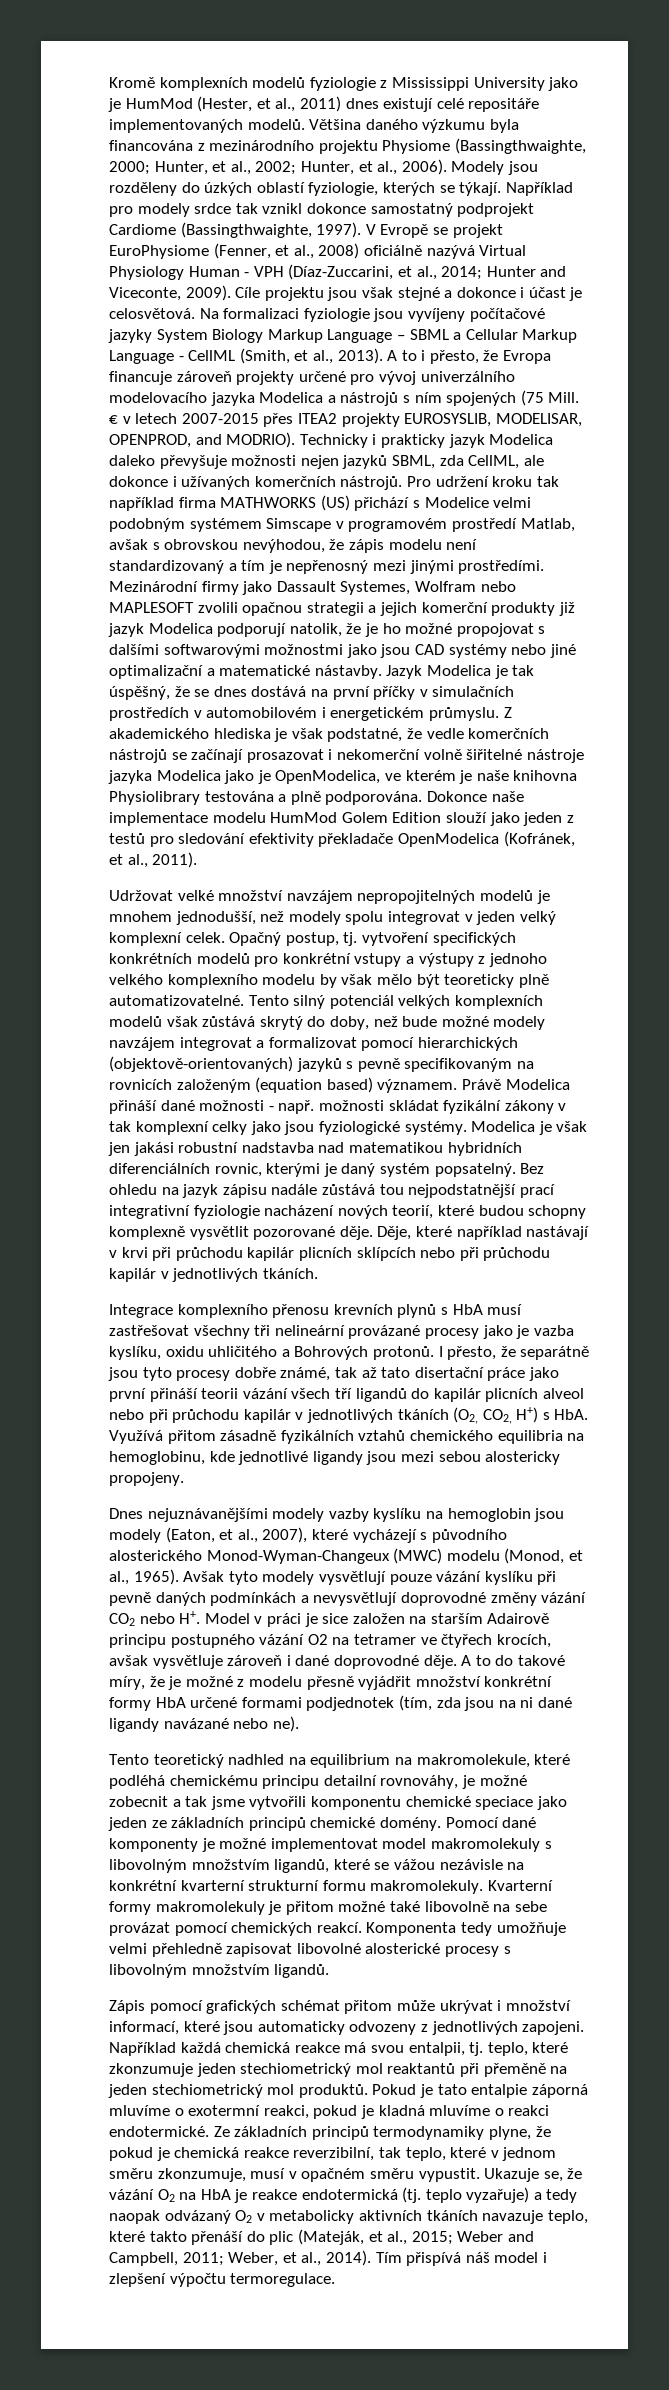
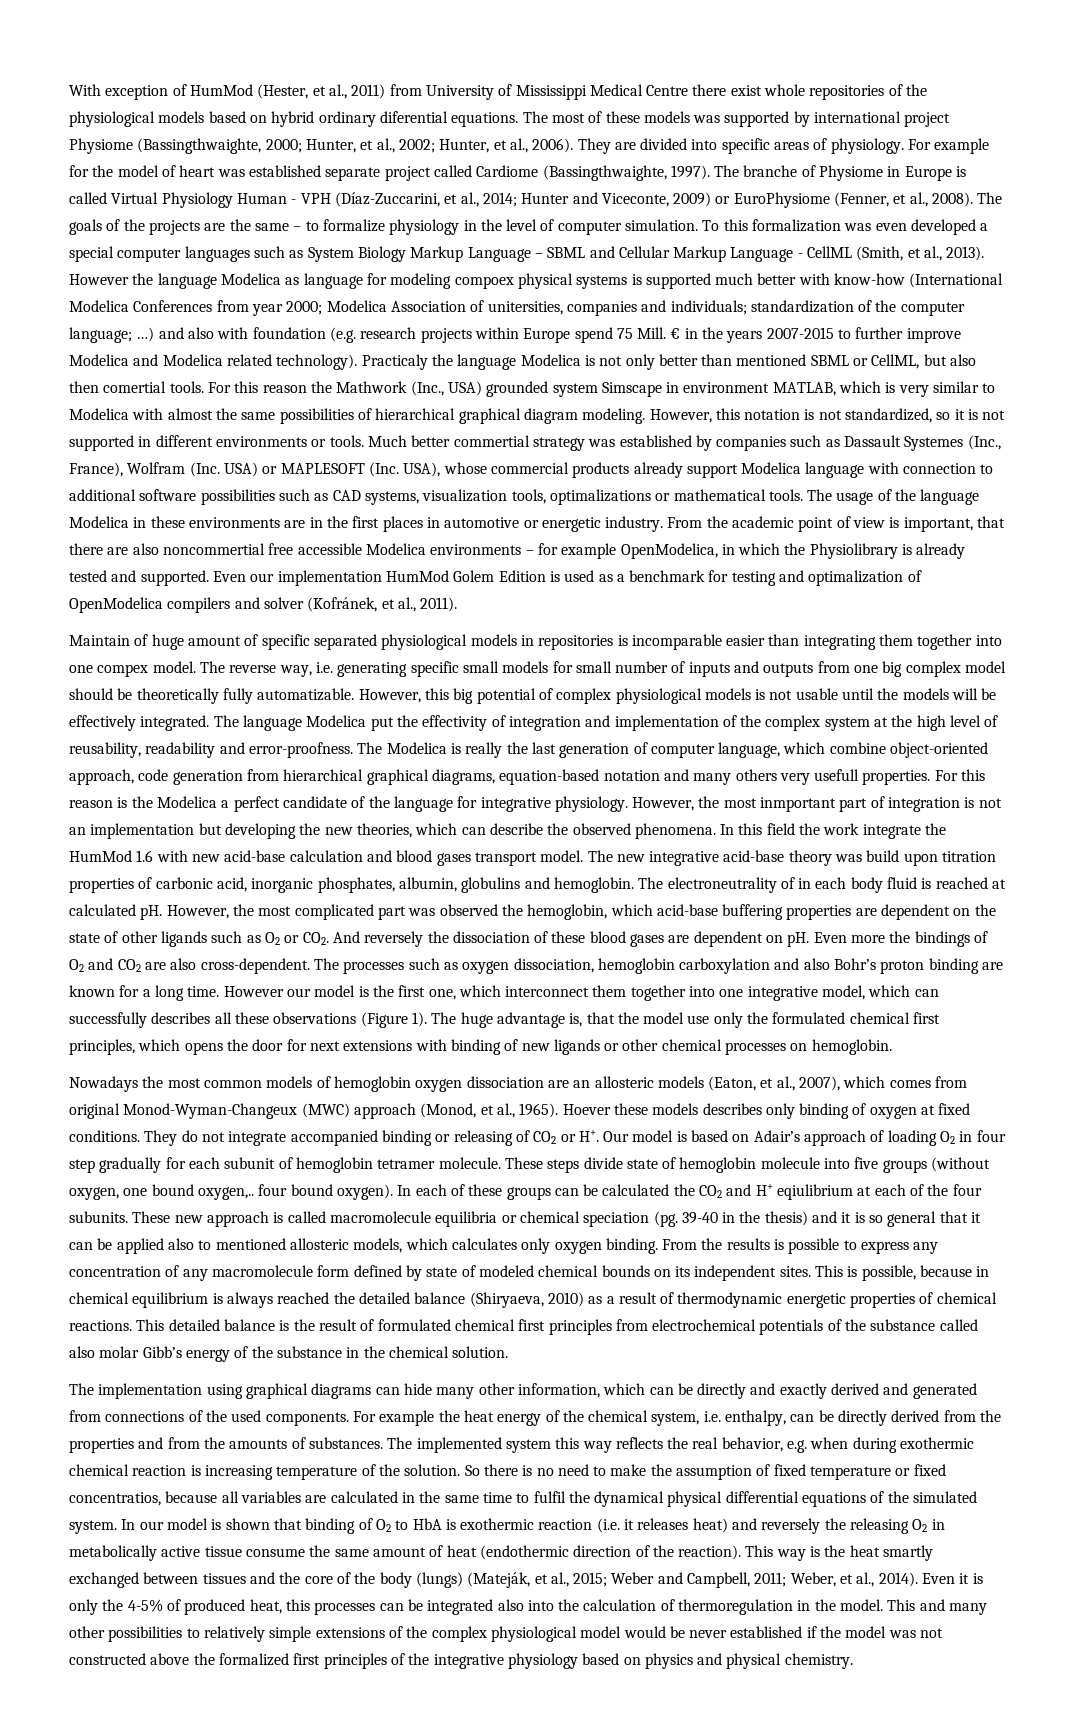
- Kromě komplexních modelů fyziologie z Mississippi University jako je HumMod (Hester, et al., 2011) dnes existují celé repositáře implementovaných modelů. Většina daného výzkumu byla financována z mezinárodního projektu Physiome (Bassingthwaighte, 2000; Hunter, et al., 2002; Hunter, et al., 2006).
+ With exception of HumMod (Hester, et al., 2011) from University of Mississippi Medical Centre there exist whole repositories of the physiological models based on hybrid ordinary diferential equations. The most of these models was supported by international project Physiome (Bassingthwaighte, 2000; Hunter, et al., 2002; Hunter, et al., 2006).
- Modely jsou rozděleny do úzkých oblastí fyziologie, kterých se týkají. Například pro modely srdce tak vznikl dokonce samostatný podprojekt Cardiome (Bassingthwaighte, 1997). V Evropě se projekt EuroPhysiome (Fenner, et al., 2008) oficiálně nazývá Virtual Physiology Human - VPH (Díaz-Zuccarini, et al., 2014; Hunter and Viceconte, 2009). Cíle projektu jsou však stejné a dokonce i účast je celosvětová. Na formalizaci fyziologie jsou vyvíjeny počítačové jazyky System Biology Markup Language – SBML a Cellular Markup Language - CellML (Smith, et al., 2013).
+ They are divided into specific areas of physiology. For example for the model of heart was established separate project called Cardiome (Bassingthwaighte, 1997). The branche of Physiome in Europe is called Virtual Physiology Human - VPH (Díaz-Zuccarini, et al., 2014; Hunter and Viceconte, 2009) or EuroPhysiome (Fenner, et al., 2008). The goals of the projects are the same – to formalize physiology in the level of computer simulation. To this formalization was even developed a special computer languages such as System Biology Markup Language – SBML and Cellular Markup Language - CellML (Smith, et al., 2013).
- A to i přesto, že Evropa financuje zároveň projekty určené pro vývoj univerzálního modelovacího jazyka Modelica a nástrojů s ním spojených (75 Mill. € v letech 2007-2015 přes ITEA2 projekty EUROSYSLIB, MODELISAR, OPENPROD, and MODRIO). Technicky i prakticky jazyk Modelica daleko převyšuje možnosti nejen jazyků SBML, zda CellML, ale dokonce i užívaných komerčních nástrojů. Pro udržení kroku tak například firma MATHWORKS (US) přichází s Modelice velmi podobným systémem Simscape v programovém prostředí Matlab, avšak s obrovskou nevýhodou, že zápis modelu není standardizovaný a tím je nepřenosný mezi jinými prostředími. Mezinárodní firmy jako Dassault Systemes, Wolfram nebo MAPLESOFT zvolili opačnou strategii a jejich komerční produkty již jazyk Modelica podporují natolik, že je ho možné propojovat s dalšími softwarovými možnostmi jako jsou CAD systémy nebo jiné optimalizační a matematické nástavby. Jazyk Modelica je tak úspěšný, že se dnes dostává na první příčky v simulačních prostředích v automobilovém i energetickém průmyslu. Z akademického hlediska je však podstatné, že vedle komerčních nástrojů se začínají prosazovat i nekomerční volně šiřitelné nástroje jazyka Modelica jako je OpenModelica, ve kterém je naše knihovna Physiolibrary testována a plně podporována. Dokonce naše implementace modelu HumMod Golem Edition slouží jako jeden z testů pro sledování efektivity překladače OpenModelica (Kofránek, et al., 2011).
- Udržovat velké množství navzájem nepropojitelných modelů je mnohem jednodušší, než modely spolu integrovat v jeden velký komplexní celek. Opačný postup, tj. vytvoření specifických konkrétních modelů pro konkrétní vstupy a výstupy z jednoho velkého komplexního modelu by však mělo být teoreticky plně automatizovatelné. Tento silný potenciál velkých komplexních modelů však zůstává skrytý do doby, než bude možné modely navzájem integrovat a formalizovat pomocí hierarchických (objektově-orientovaných) jazyků s pevně specifikovaným na rovnicích založeným (equation based) významem. Právě Modelica přináší dané možnosti - např. možnosti skládat fyzikální zákony v tak komplexní celky jako jsou fyziologické systémy. Modelica je však jen jakási robustní nadstavba nad matematikou hybridních diferenciálních rovnic, kterými je daný systém popsatelný. Bez ohledu na jazyk zápisu nadále zůstává tou nejpodstatnější prací integrativní fyziologie nacházení nových teorií, které budou schopny komplexně vysvětlit pozorované děje. Děje, které například nastávají v krvi při průchodu kapilár plicních sklípcích nebo při průchodu kapilár v jednotlivých tkáních.
- Integrace komplexního přenosu krevních plynů s HbA musí zastřešovat všechny tři nelineární provázané procesy jako je vazba kyslíku, oxidu uhličitého a Bohrových protonů. I přesto, že separátně jsou tyto procesy dobře známé, tak až tato disertační práce jako první přináší teorii vázání všech tří ligandů do kapilár plicních alveol nebo při průchodu kapilár v jednotlivých tkáních (O2, CO2, H+) s HbA. Využívá přitom zásadně fyzikálních vztahů chemického equilibria na hemoglobinu, kde jednotlivé ligandy jsou mezi sebou alostericky propojeny.
- Dnes nejuznávanějšími modely vazby kyslíku na hemoglobin jsou modely (Eaton, et al., 2007), které vycházejí s původního alosterického Monod-Wyman-Changeux (MWC) modelu (Monod, et al., 1965).
+ However the language Modelica as language for modeling compoex physical systems is supported much better with know-how (International Modelica Conferences from year 2000; Modelica Association of unitersities, companies and individuals; standardization of the computer language; …) and also with foundation (e.g. research projects within Europe spend 75 Mill. € in the years 2007-2015 to further improve Modelica and Modelica related technology). Practicaly the language Modelica is not only better than mentioned SBML or CellML, but also then comertial tools. For this reason the Mathwork (Inc., USA) grounded system Simscape in environment MATLAB, which is very similar to Modelica with almost the same possibilities of hierarchical graphical diagram modeling. However, this notation is not standardized, so it is not supported in different environments or tools. Much better commertial strategy was established by companies such as Dassault Systemes (Inc., France), Wolfram (Inc. USA) or MAPLESOFT (Inc. USA), whose commercial products already support Modelica language with connection to additional software possibilities such as CAD systems, visualization tools, optimalizations or mathematical tools. The usage of the language Modelica in these environments are in the first places in automotive or energetic industry. From the academic point of view is important, that there are also noncommertial free accessible Modelica environments – for example OpenModelica, in which the Physiolibrary is already tested and supported. Even our implementation HumMod Golem Edition is used as a benchmark for testing and optimalization of OpenModelica compilers and solver (Kofránek, et al., 2011).
+ Maintain of huge amount of specific separated physiological models in repositories is incomparable easier than integrating them together into one compex model. The reverse way, i.e. generating specific small models for small number of inputs and outputs from one big complex model should be theoretically fully automatizable. However, this big potential of complex physiological models is not usable until the models will be effectively integrated. The language Modelica put the effectivity of integration and implementation of the complex system at the high level of reusability, readability and error-proofness. The Modelica is really the last generation of computer language, which combine object-oriented approach, code generation from hierarchical graphical diagrams, equation-based notation and many others very usefull properties. For this reason is the Modelica a perfect candidate of the language for integrative physiology. However, the most inmportant part of integration is not an implementation but developing the new theories, which can describe the observed phenomena. In this field the work integrate the HumMod 1.6 with new acid-base calculation and blood gases transport model. The new integrative acid-base theory was build upon titration properties of carbonic acid, inorganic phosphates, albumin, globulins and hemoglobin. The electroneutrality of in each body fluid is reached at calculated pH. However, the most complicated part was observed the hemoglobin, which acid-base buffering properties are dependent on the state of other ligands such as O2 or CO2. And reversely the dissociation of these blood gases are dependent on pH. Even more the bindings of O2 and CO2 are also cross-dependent. The processes such as oxygen dissociation, hemoglobin carboxylation and also Bohr’s proton binding are known for a long time. However our model is the first one, which interconnect them together into one integrative model, which can successfully describes all these observations (Figure 1). The huge advantage is, that the model use only the formulated chemical first principles, which opens the door for next extensions with binding of new ligands or other chemical processes on hemoglobin.
+ Nowadays the most common models of hemoglobin oxygen dissociation are an allosteric models (Eaton, et al., 2007), which comes from original Monod-Wyman-Changeux (MWC) approach (Monod, et al., 1965).
- Avšak tyto modely vysvětlují pouze vázání kyslíku při pevně daných podmínkách a nevysvětlují doprovodné změny vázání CO2 nebo H+. Model v práci je sice založen na starším Adairově principu postupného vázání O2 na tetramer ve čtyřech krocích, avšak vysvětluje zároveň i dané doprovodné děje. A to do takové míry, že je možné z modelu přesně vyjádřit množství konkrétní formy HbA určené formami podjednotek (tím, zda jsou na ni dané ligandy navázané nebo ne).
- Tento teoretický nadhled na equilibrium na makromolekule, které podléhá chemickému principu detailní rovnováhy, je možné zobecnit a tak jsme vytvořili komponentu chemické speciace jako jeden ze základních principů chemické domény. Pomocí dané komponenty je možné implementovat model makromolekuly s libovolným množstvím ligandů, které se vážou nezávisle na konkrétní kvarterní strukturní formu makromolekuly. Kvarterní formy makromolekuly je přitom možné také libovolně na sebe provázat pomocí chemických reakcí. Komponenta tedy umožňuje velmi přehledně zapisovat libovolné alosterické procesy s libovolným množstvím ligandů.
- Zápis pomocí grafických schémat přitom může ukrývat i množství informací, které jsou automaticky odvozeny z jednotlivých zapojeni. Například každá chemická reakce má svou entalpii, tj. teplo, které zkonzumuje jeden stechiometrický mol reaktantů při přeměně na jeden stechiometrický mol produktů. Pokud je tato entalpie záporná mluvíme o exotermní reakci, pokud je kladná mluvíme o reakci endotermické. Ze základních principů termodynamiky plyne, že pokud je chemická reakce reverzibilní, tak teplo, které v jednom směru zkonzumuje, musí v opačném směru vypustit. Ukazuje se, že vázání O2 na HbA je reakce endotermická (tj. teplo vyzařuje) a tedy naopak odvázaný O2 v metabolicky aktivních tkáních navazuje teplo, které takto přenáší do plic (Mateják, et al., 2015; Weber and Campbell, 2011; Weber, et al., 2014).
+ Hoever these models describes only binding of oxygen at fixed conditions. They do not integrate accompanied binding or releasing of CO2 or H+. Our model is based on Adair’s approach of loading O2 in four step gradually for each subunit of hemoglobin tetramer molecule. These steps divide state of hemoglobin molecule into five groups (without oxygen, one bound oxygen,.. four bound oxygen). In each of these groups can be calculated the CO2 and H+ eqiulibrium at each of the four subunits. These new approach is called macromolecule equilibria or chemical speciation (pg. 39-40 in the thesis) and it is so general that it can be applied also to mentioned allosteric models, which calculates only oxygen binding. From the results is possible to express any concentration of any macromolecule form defined by state of modeled chemical bounds on its independent sites. This is possible, because in chemical equilibrium is always reached the detailed balance (Shiryaeva, 2010) as a result of thermodynamic energetic properties of chemical reactions. This detailed balance is the result of formulated chemical first principles from electrochemical potentials of the substance called also molar Gibb’s energy of the substance in the chemical solution.
+ The implementation using graphical diagrams can hide many other information, which can be directly and exactly derived and generated from connections of the used components. For example the heat energy of the chemical system, i.e. enthalpy, can be directly derived from the properties and from the amounts of substances. The implemented system this way reflects the real behavior, e.g. when during exothermic chemical reaction is increasing temperature of the solution. So there is no need to make the assumption of fixed temperature or fixed concentratios, because all variables are calculated in the same time to fulfil the dynamical physical differential equations of the simulated system. In our model is shown that binding of O2 to HbA is exothermic reaction (i.e. it releases heat) and reversely the releasing O2 in metabolically active tissue consume the same amount of heat (endothermic direction of the reaction). This way is the heat smartly exchanged between tissues and the core of the body (lungs) (Mateják, et al., 2015; Weber and Campbell, 2011; Weber, et al., 2014).
- Tím přispívá náš model i zlepšení výpočtu termoregulace.
+ Even it is only the 4-5% of produced heat, this processes can be integrated also into the calculation of thermoregulation in the model. This and many other possibilities to relatively simple extensions of the complex physiological model would be never established if the model was not constructed above the formalized first principles of the integrative physiology based on physics and physical chemistry.

